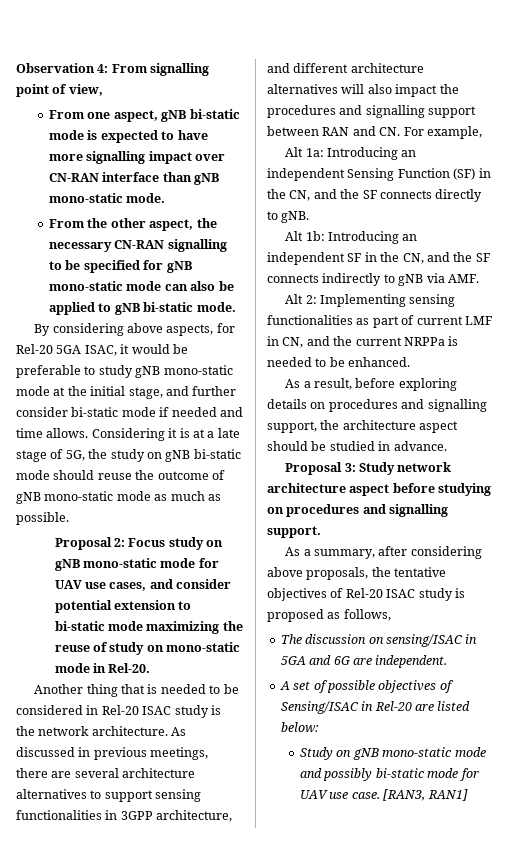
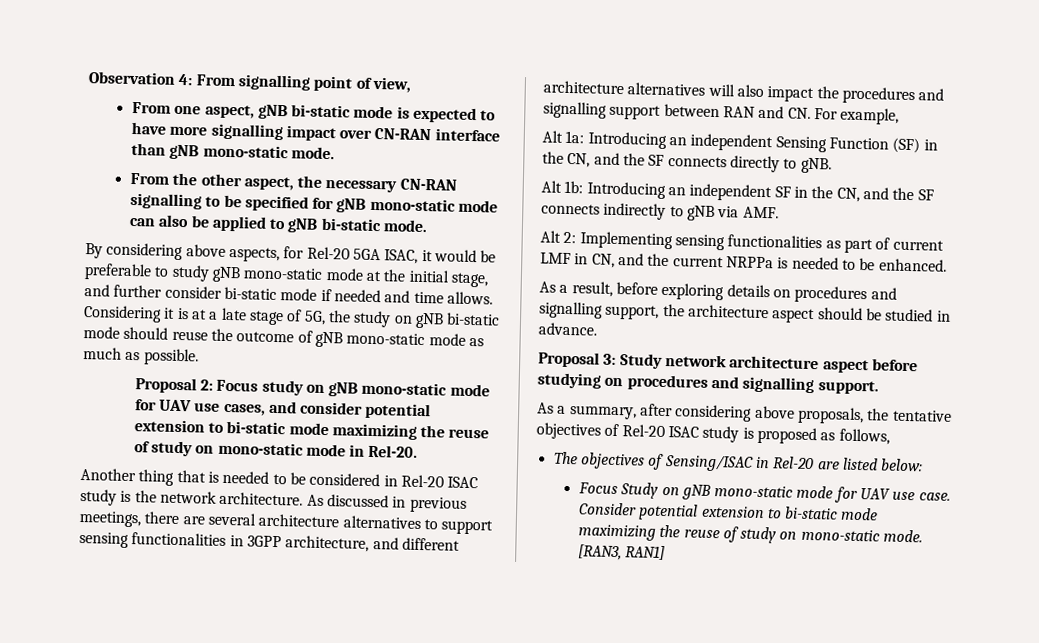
- The discussion on sensing/ISAC in 5GA and 6G are independent.
- A set of possible objectives of Sensing/ISAC in Rel-20 are listed below:
+ The objectives of Sensing/ISAC in Rel-20 are listed below:
- Study on gNB mono-static mode and possibly bi-static mode for UAV use case.
+ Focus Study on gNB mono-static mode for UAV use case. Consider potential extension to bi-static mode maximizing the reuse of study on mono-static mode.

